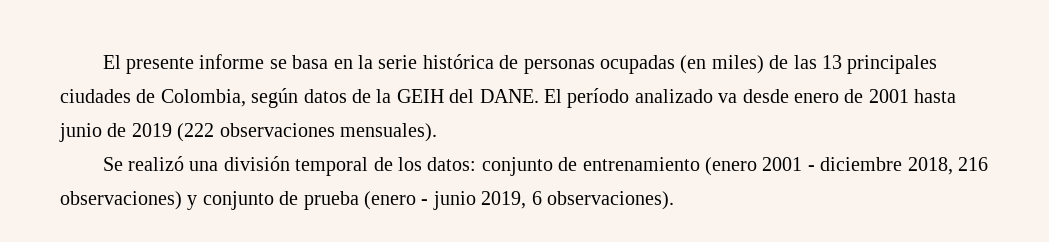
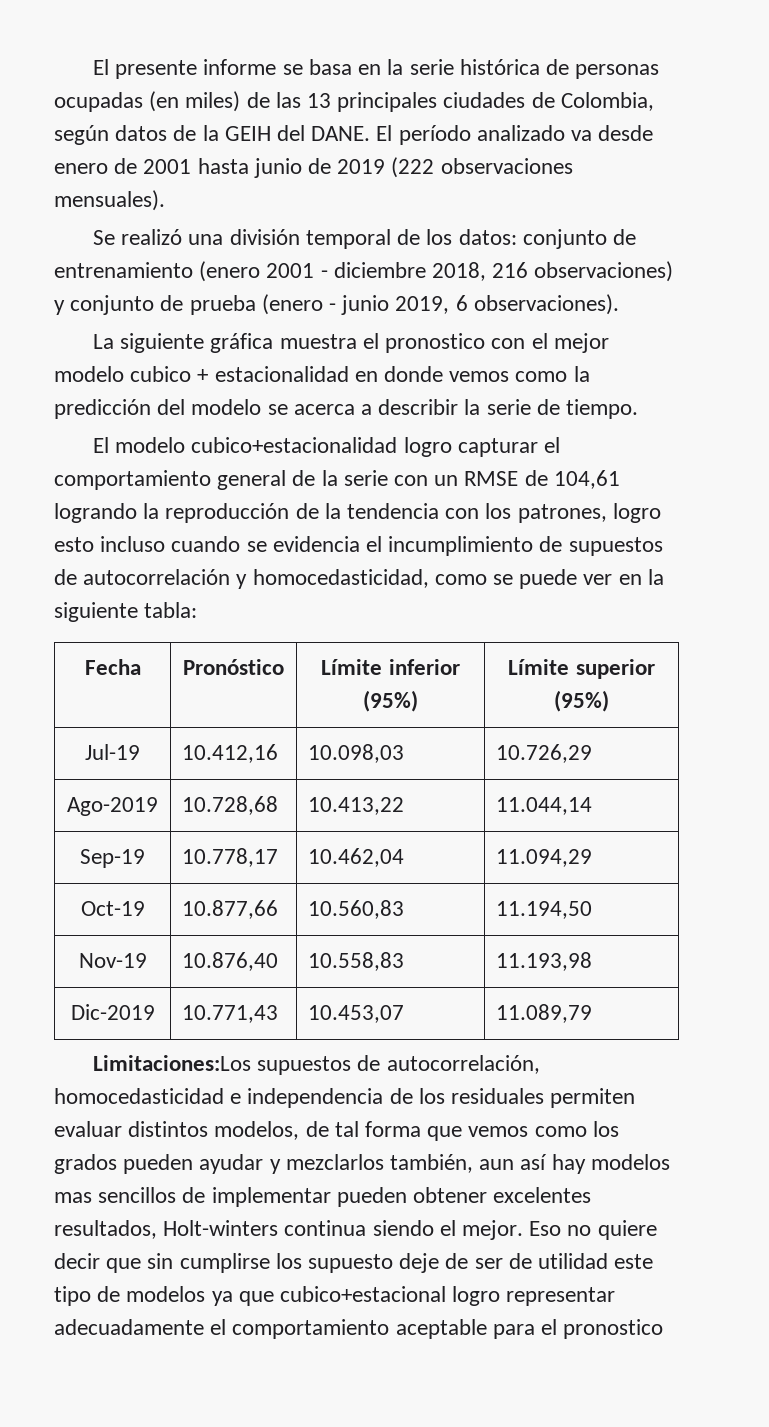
+ La siguiente gráfica muestra el pronostico con el mejor modelo cubico + estacionalidad en donde vemos como la predicción del modelo se acerca a describir la serie de tiempo.
+ El modelo cubico+estacionalidad logro capturar el comportamiento general de la serie con un RMSE de 104,61 logrando la reproducción de la tendencia con los patrones, logro esto incluso cuando se evidencia el incumplimiento de supuestos de autocorrelación y homocedasticidad, como se puede ver en la siguiente tabla:
+ Fecha | Pronóstico | Límite inferior (95%) | Límite superior (95%)
+ Jul-19 | 10.412,16 | 10.098,03 | 10.726,29
+ Ago-2019 | 10.728,68 | 10.413,22 | 11.044,14
+ Sep-19 | 10.778,17 | 10.462,04 | 11.094,29
+ Oct-19 | 10.877,66 | 10.560,83 | 11.194,50
+ Nov-19 | 10.876,40 | 10.558,83 | 11.193,98
+ Dic-2019 | 10.771,43 | 10.453,07 | 11.089,79
+ Limitaciones:Los supuestos de autocorrelación, homocedasticidad e independencia de los residuales permiten evaluar distintos modelos, de tal forma que vemos como los grados pueden ayudar y mezclarlos también, aun así hay modelos mas sencillos de implementar pueden obtener excelentes resultados, Holt-winters continua siendo el mejor. Eso no quiere decir que sin cumplirse los supuesto deje de ser de utilidad este tipo de modelos ya que cubico+estacional logro representar adecuadamente el comportamiento aceptable para el pronostico

